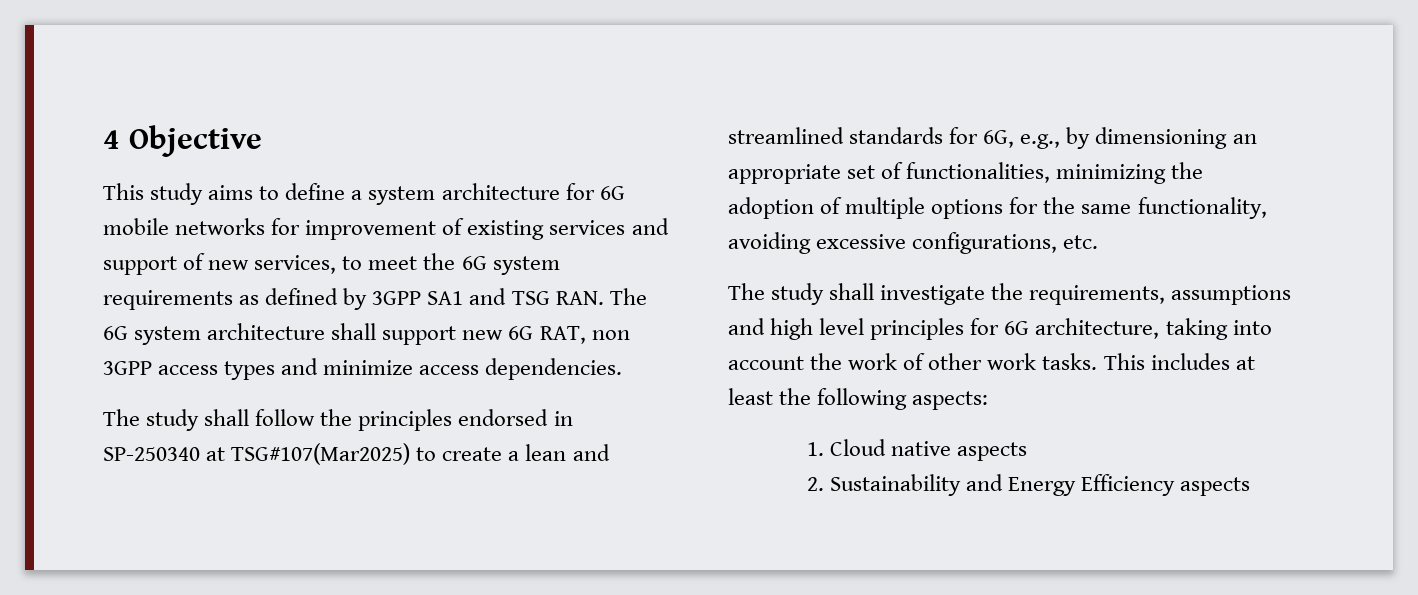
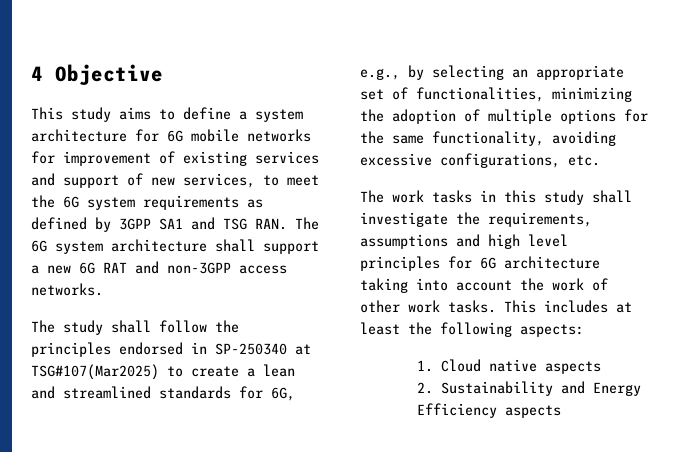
- This study aims to define a system architecture for 6G mobile networks for improvement of existing services and support of new services, to meet the 6G system requirements as defined by 3GPP SA1 and TSG RAN. The 6G system architecture shall support new 6G RAT, non 3GPP access types and minimize access dependencies.
+ This study aims to define a system architecture for 6G mobile networks for improvement of existing services and support of new services, to meet the 6G system requirements as defined by 3GPP SA1 and TSG RAN. The 6G system architecture shall support a new 6G RAT and non-3GPP access networks.
- The study shall follow the principles endorsed in SP-250340 at TSG#107(Mar2025) to create a lean and streamlined standards for 6G, e.g., by dimensioning an appropriate set of functionalities, minimizing the adoption of multiple options for the same functionality, avoiding excessive configurations, etc.
+ The study shall follow the principles endorsed in SP-250340 at TSG#107(Mar2025) to create a lean and streamlined standards for 6G, e.g., by selecting an appropriate set of functionalities, minimizing the adoption of multiple options for the same functionality, avoiding excessive configurations, etc.
- The study shall investigate the requirements, assumptions and high level principles for 6G architecture, taking into account the work of other work tasks.
+ The work tasks in this study shall investigate the requirements, assumptions and high level principles for 6G architecture taking into account the work of other work tasks.

